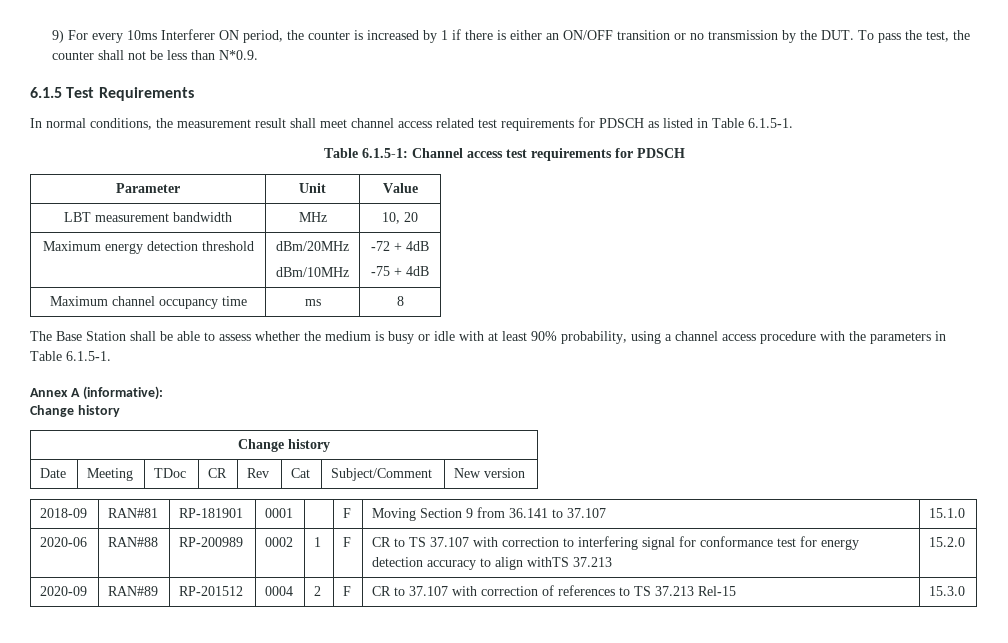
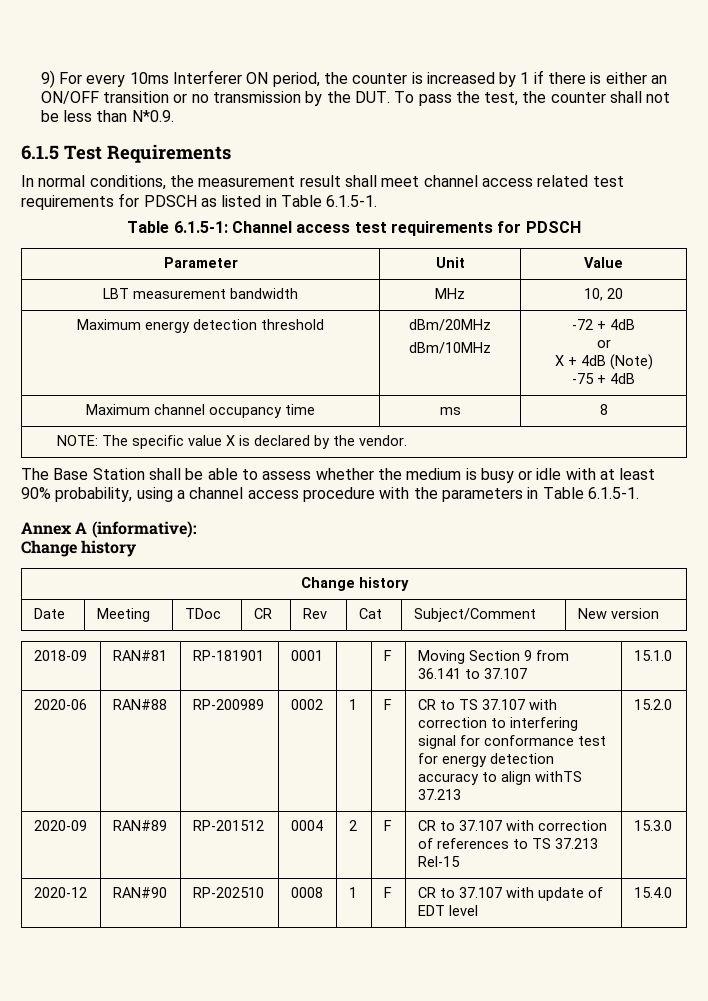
  Maximum energy detection threshold | dBm/20MHz
  dBm/10MHz | -72 + 4dB
+ or
+ X + 4dB (Note)
+ NOTE: The specific value X is declared by the vendor.
+ 2020-12 | RAN#90 | RP-202510 | 0008 | 1 | F | CR to 37.107 with update of EDT level | 15.4.0

